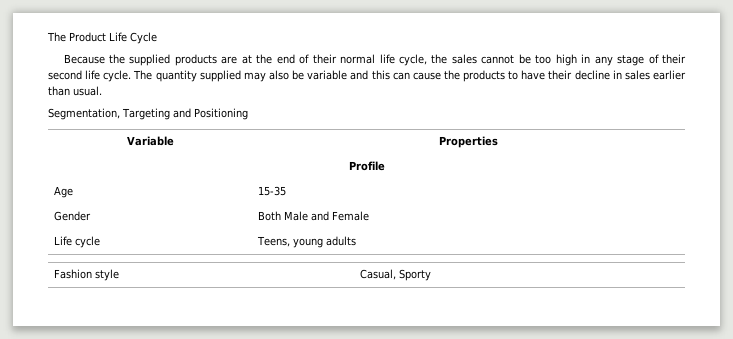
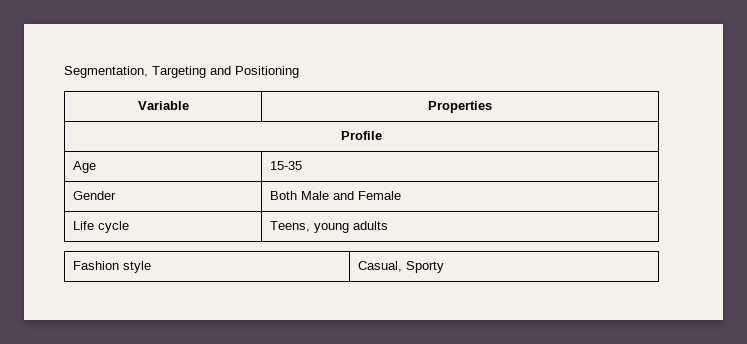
- The Product Life Cycle
- Because the supplied products are at the end of their normal life cycle, the sales cannot be too high in any stage of their second life cycle. The quantity supplied may also be variable and this can cause the products to have their decline in sales earlier than usual.

